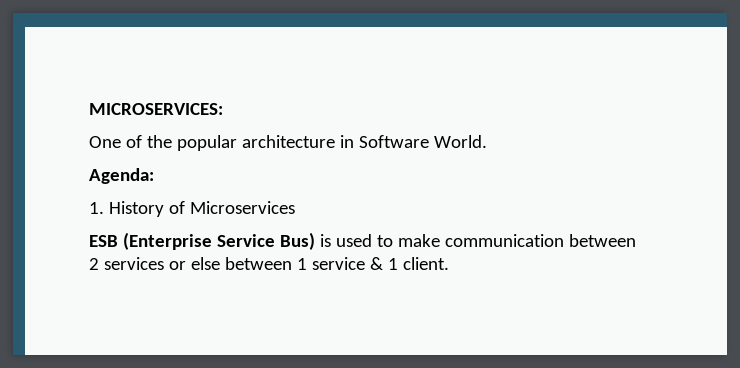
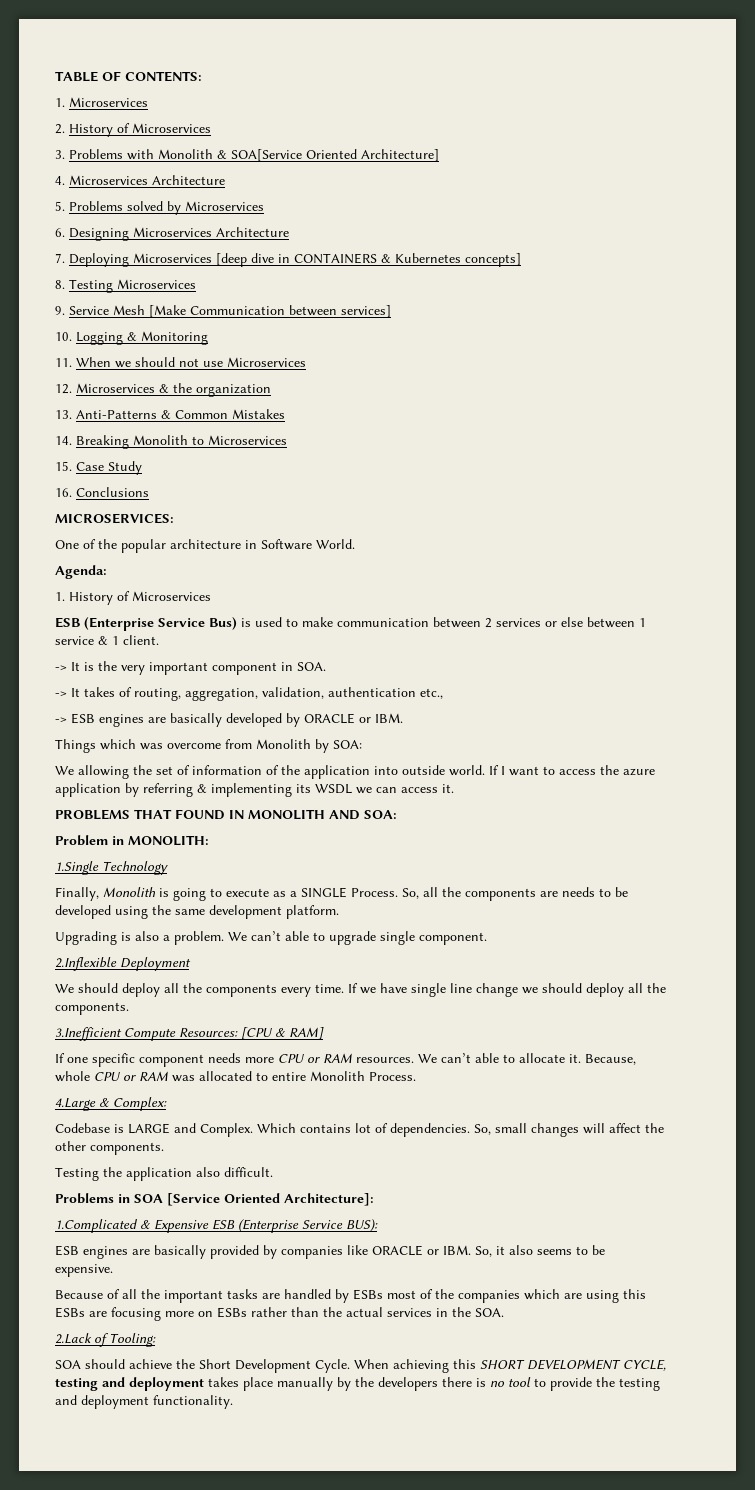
+ TABLE OF CONTENTS:
+ 1. Microservices
+ 2. History of Microservices
+ 3. Problems with Monolith & SOA[Service Oriented Architecture]
+ 4. Microservices Architecture
+ 5. Problems solved by Microservices
+ 6. Designing Microservices Architecture
+ 7. Deploying Microservices [deep dive in CONTAINERS & Kubernetes concepts]
+ 8. Testing Microservices
+ 9. Service Mesh [Make Communication between services]
+ 10. Logging & Monitoring
+ 11. When we should not use Microservices
+ 12. Microservices & the organization
+ 13. Anti-Patterns & Common Mistakes
+ 14. Breaking Monolith to Microservices
+ 15. Case Study
+ 16. Conclusions
+ -> It is the very important component in SOA.
+ -> It takes of routing, aggregation, validation, authentication etc.,
+ -> ESB engines are basically developed by ORACLE or IBM.
+ Things which was overcome from Monolith by SOA:
+ We allowing the set of information of the application into outside world. If I want to access the azure application by referring & implementing its WSDL we can access it.
+ PROBLEMS THAT FOUND IN MONOLITH AND SOA:
+ Problem in MONOLITH:
+ 1.Single Technology
+ Finally, Monolith is going to execute as a SINGLE Process. So, all the components are needs to be developed using the same development platform.
+ Upgrading is also a problem. We can’t able to upgrade single component.
+ 2.Inflexible Deployment
+ We should deploy all the components every time. If we have single line change we should deploy all the components.
+ 3.Inefficient Compute Resources: [CPU & RAM]
+ If one specific component needs more CPU or RAM resources. We can’t able to allocate it. Because, whole CPU or RAM was allocated to entire Monolith Process.
+ 4.Large & Complex:
+ Codebase is LARGE and Complex. Which contains lot of dependencies. So, small changes will affect the other components.
+ Testing the application also difficult.
+ Problems in SOA [Service Oriented Architecture]:
+ 1.Complicated & Expensive ESB (Enterprise Service BUS):
+ ESB engines are basically provided by companies like ORACLE or IBM. So, it also seems to be expensive.
+ Because of all the important tasks are handled by ESBs most of the companies which are using this ESBs are focusing more on ESBs rather than the actual services in the SOA.
+ 2.Lack of Tooling:
+ SOA should achieve the Short Development Cycle. When achieving this SHORT DEVELOPMENT CYCLE, testing and deployment takes place manually by the developers there is no tool to provide the testing and deployment functionality.

